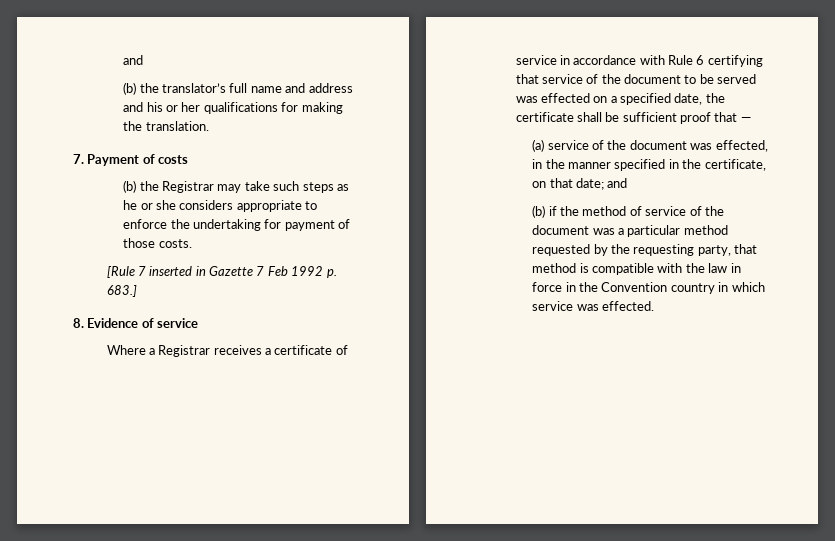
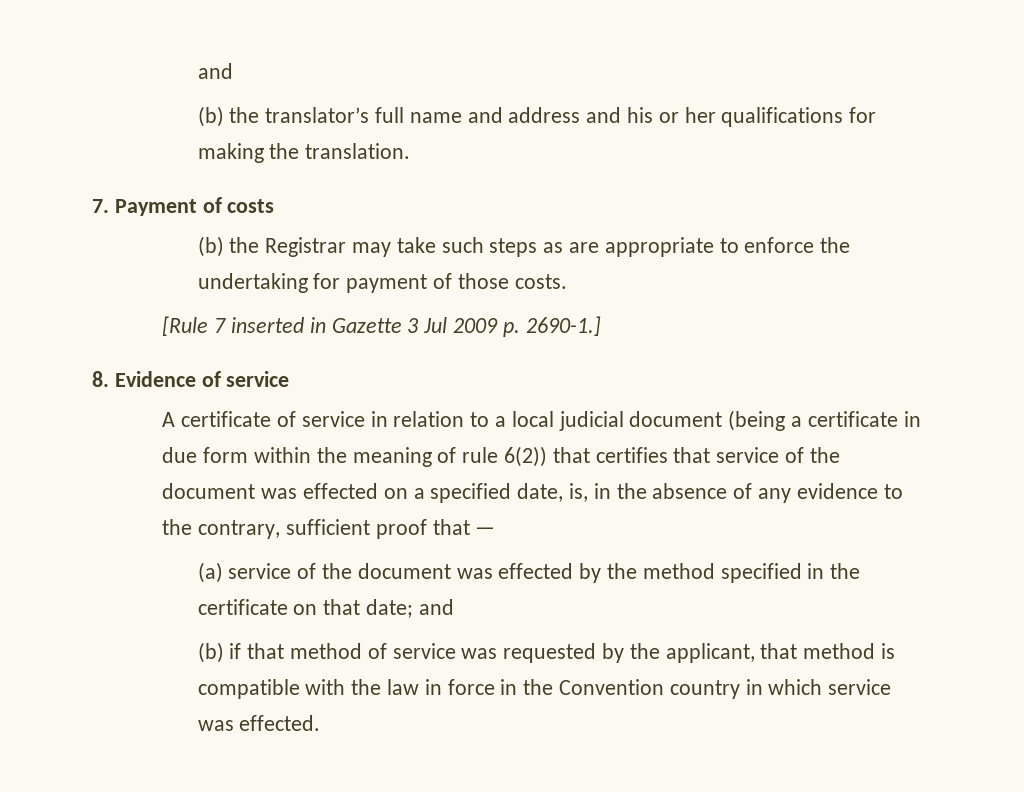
- (b) the Registrar may take such steps as he or she considers appropriate to enforce the undertaking for payment of those costs.
+ (b) the Registrar may take such steps as are appropriate to enforce the undertaking for payment of those costs.
- [Rule 7 inserted in Gazette 7 Feb 1992 p. 683.]
+ [Rule 7 inserted in Gazette 3 Jul 2009 p. 2690-1.]
- Where a Registrar receives a certificate of service in accordance with Rule 6 certifying that service of the document to be served was effected on a specified date, the certificate shall be sufficient proof that —
+ A certificate of service in relation to a local judicial document (being a certificate in due form within the meaning of rule 6(2)) that certifies that service of the document was effected on a specified date, is, in the absence of any evidence to the contrary, sufficient proof that —
- (a) service of the document was effected, in the manner specified in the certificate, on that date; and
+ (a) service of the document was effected by the method specified in the certificate on that date; and
- (b) if the method of service of the document was a particular method requested by the requesting party, that method is compatible with the law in force in the Convention country in which service was effected.
+ (b) if that method of service was requested by the applicant, that method is compatible with the law in force in the Convention country in which service was effected.

